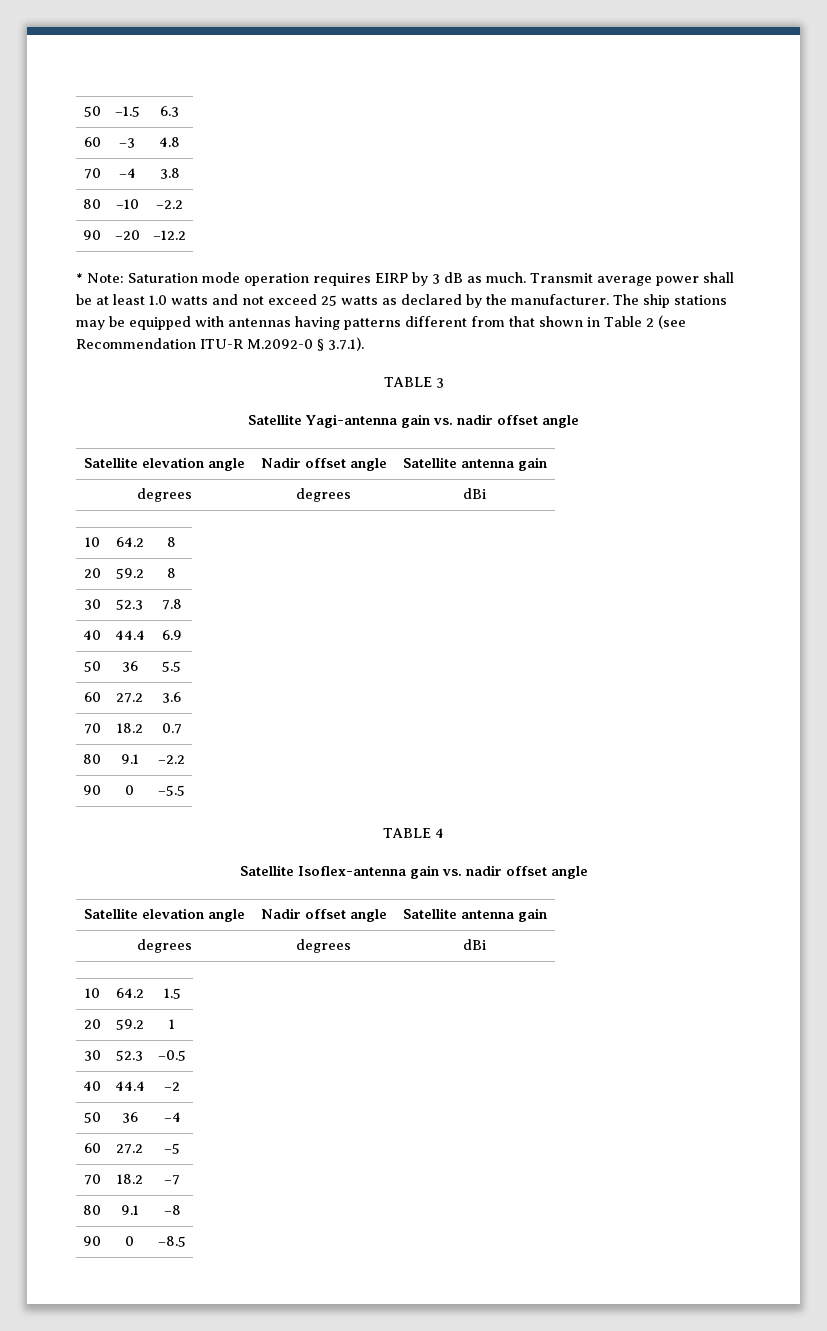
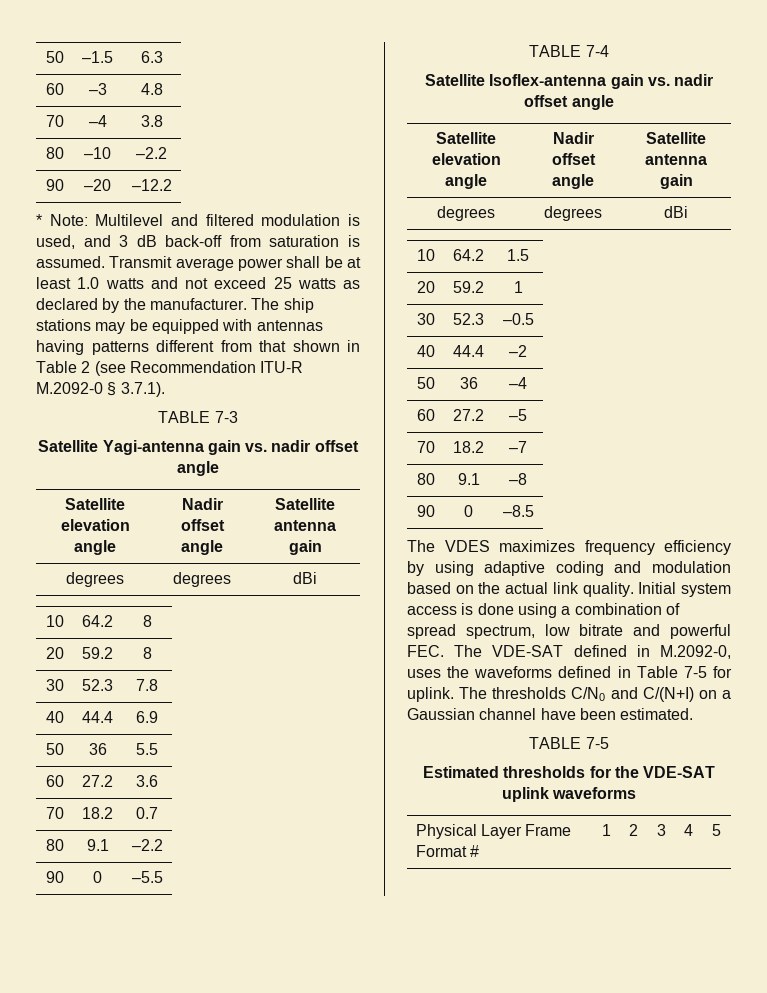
- * Note: Saturation mode operation requires EIRP by 3 dB as much.
+ * Note: Multilevel and filtered modulation is used, and 3 dB back-off from saturation is assumed.
- TABLE 3
+ TABLE 7-3
- TABLE 4
+ TABLE 7-4
+ The VDES maximizes frequency efficiency by using adaptive coding and modulation based on the actual link quality. Initial system access is done using a combination of spread spectrum, low bitrate and powerful FEC. The VDE-SAT defined in M.2092-0, uses the waveforms defined in Table 7-5 for uplink. The thresholds C/N0 and C/(N+I) on a Gaussian channel have been estimated.
+ TABLE 7-5
+ Estimated thresholds for the VDE-SAT uplink waveforms
+ Physical Layer Frame Format # | 1 | 2 | 3 | 4 | 5

